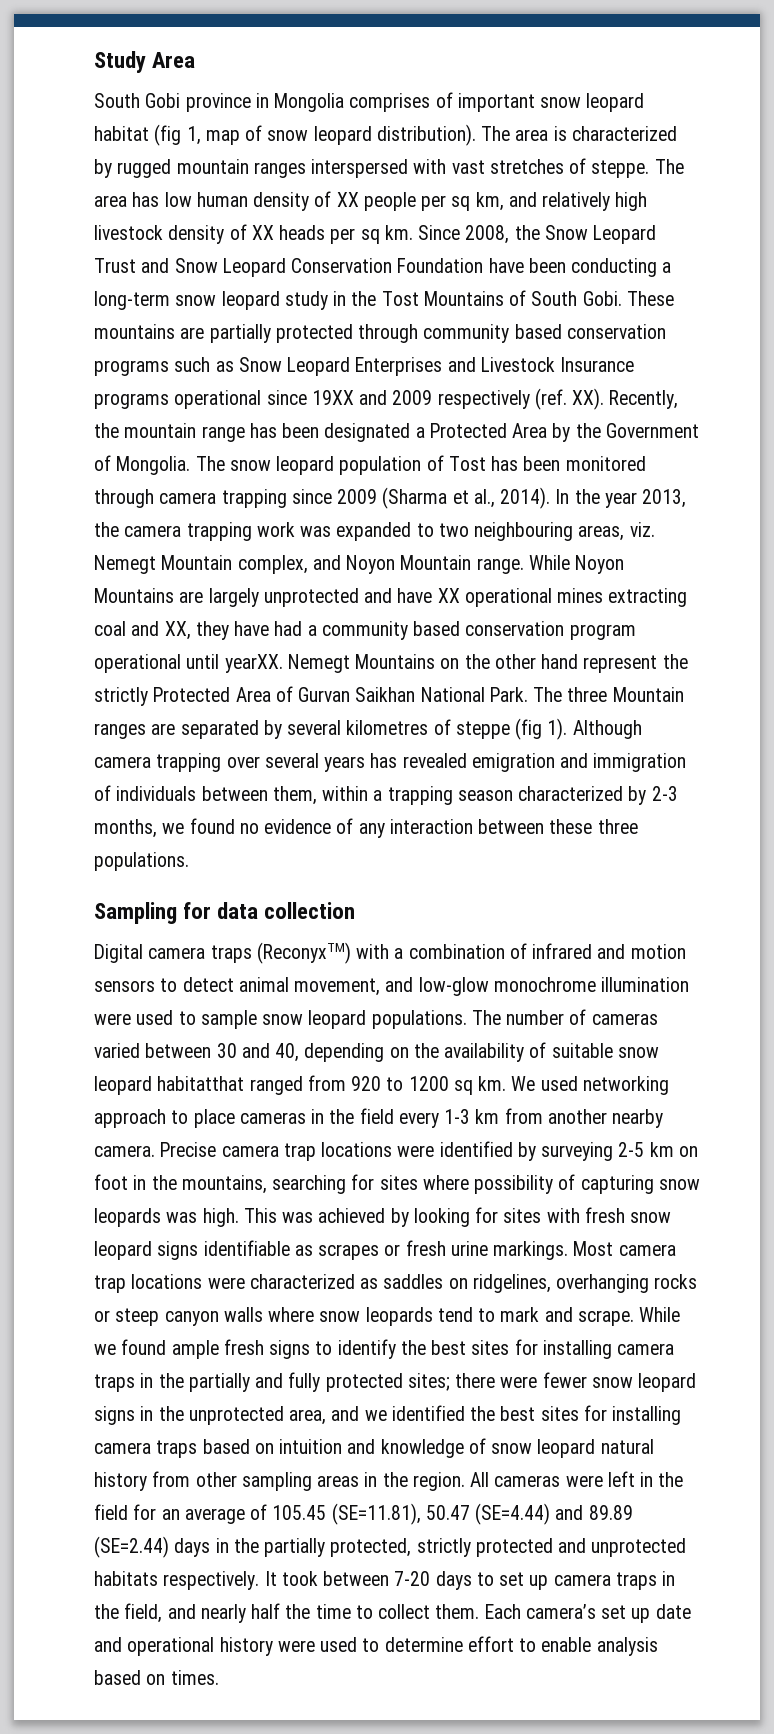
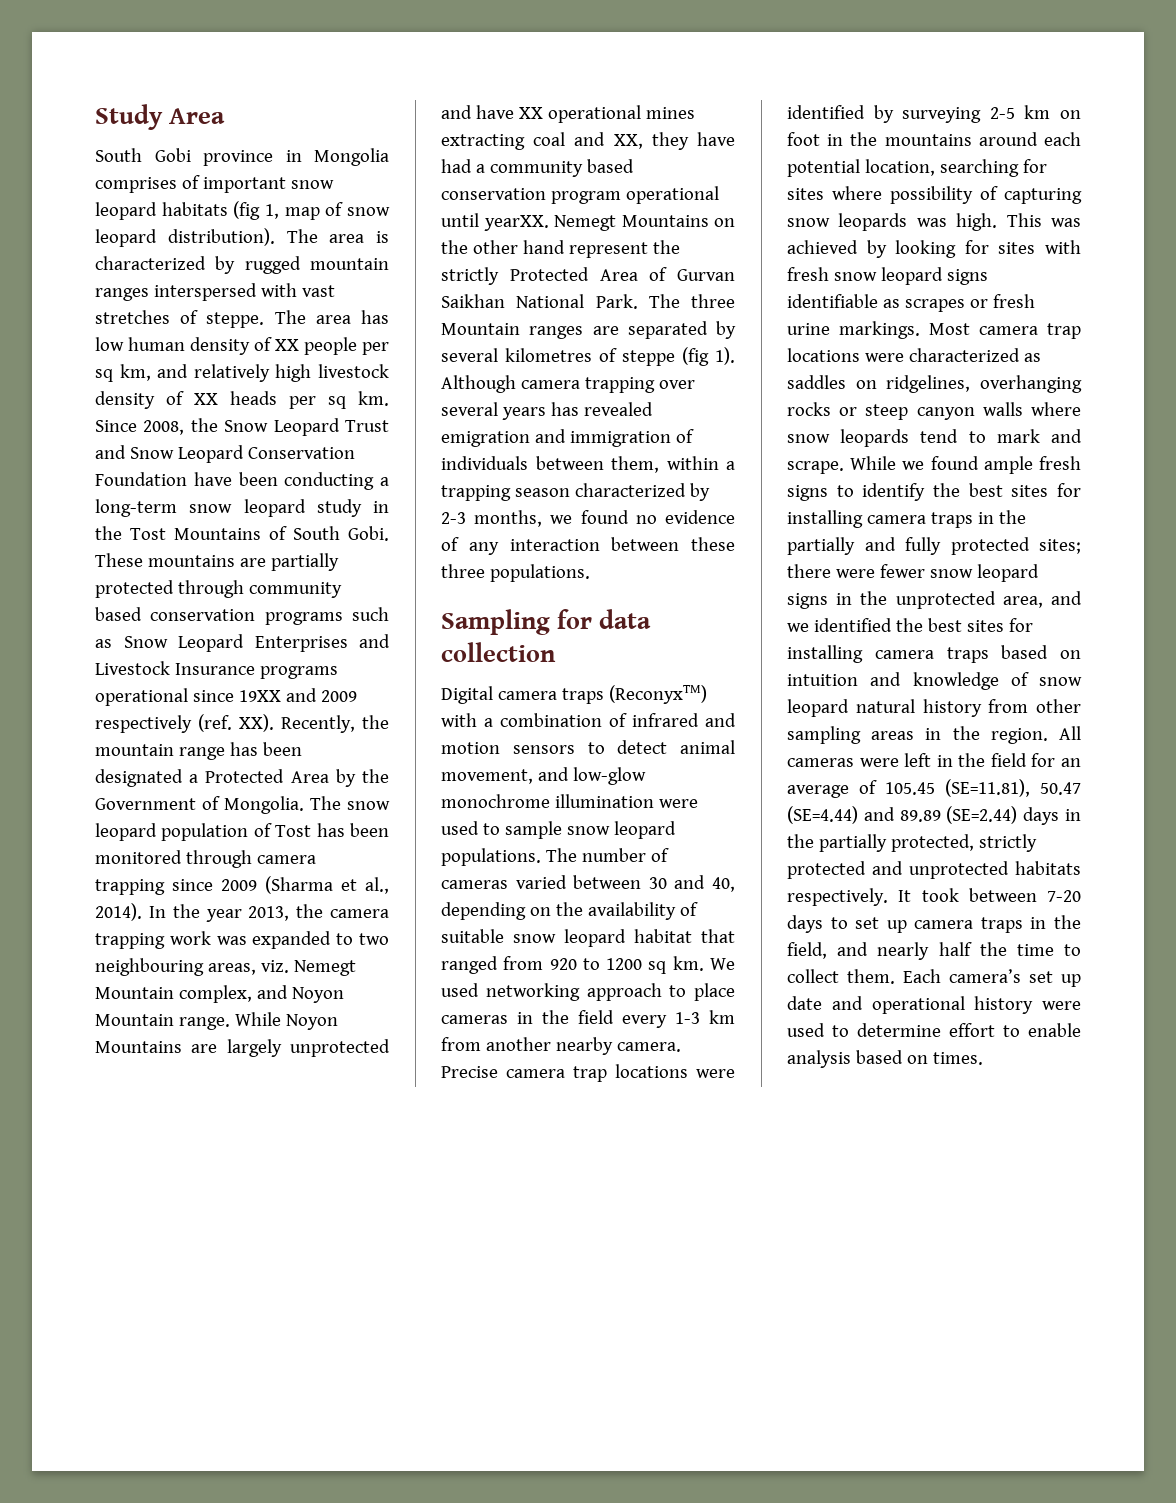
- South Gobi province in Mongolia comprises of important snow leopard habitat (fig 1, map of snow leopard distribution).
+ South Gobi province in Mongolia comprises of important snow leopard habitats (fig 1, map of snow leopard distribution).
- The number of cameras varied between 30 and 40, depending on the availability of suitable snow leopard habitatthat ranged from 920 to 1200 sq km.
+ The number of cameras varied between 30 and 40, depending on the availability of suitable snow leopard habitat that ranged from 920 to 1200 sq km.
- Precise camera trap locations were identified by surveying 2-5 km on foot in the mountains, searching for sites where possibility of capturing snow leopards was high.
+ Precise camera trap locations were identified by surveying 2-5 km on foot in the mountains around each potential location, searching for sites where possibility of capturing snow leopards was high.

